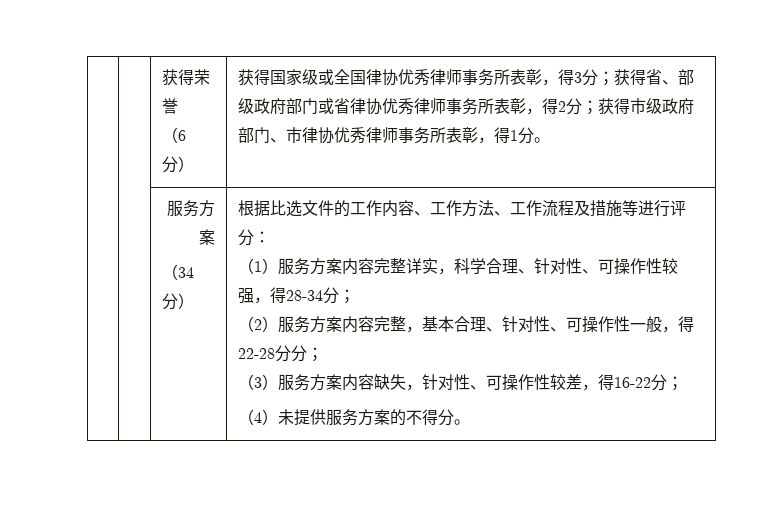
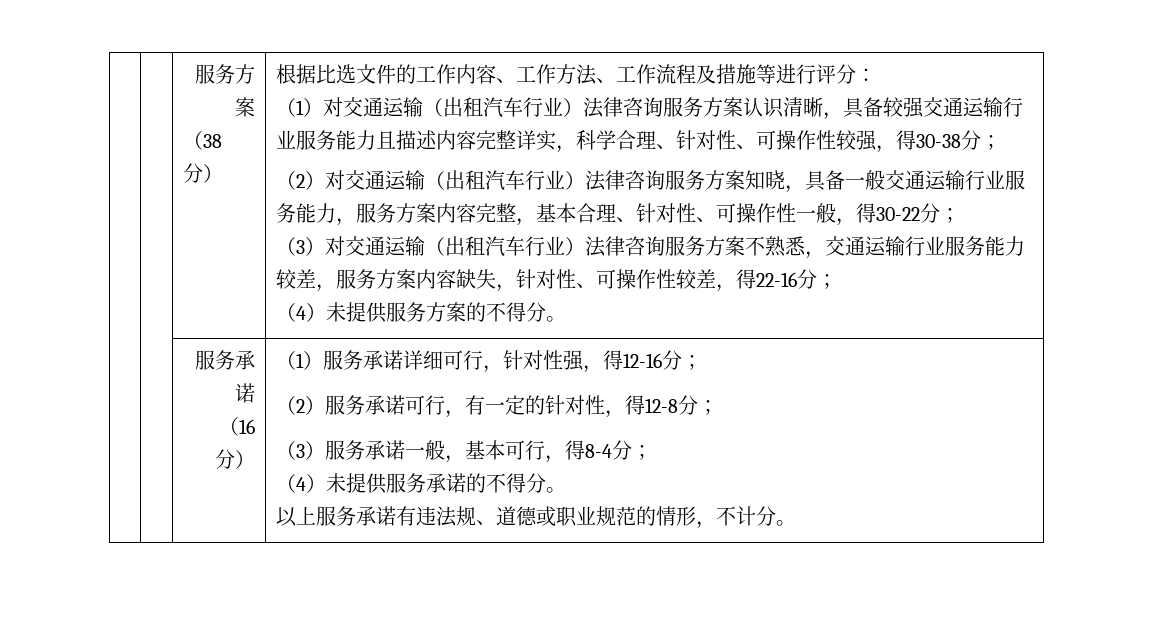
- 获得荣誉
- （6分） | 获得国家级或全国律协优秀律师事务所表彰，得3分；获得省、部级政府部门或省律协优秀律师事务所表彰，得2分；获得市级政府部门、市律协优秀律师事务所表彰，得1分。
- （34分）
+ （38分）
- （1）服务方案内容完整详实，科学合理、针对性、可操作性较强，得28-34分；
- （2）服务方案内容完整，基本合理、针对性、可操作性一般，得22-28分分；
- （3）服务方案内容缺失，针对性、可操作性较差，得16-22分；
+ （1）对交通运输（出租汽车行业）法律咨询服务方案认识清晰，具备较强交通运输行业服务能力且描述内容完整详实，科学合理、针对性、可操作性较强，得30-38分；
+ （2）对交通运输（出租汽车行业）法律咨询服务方案知晓，具备一般交通运输行业服务能力，服务方案内容完整，基本合理、针对性、可操作性一般，得30-22分；
+ （3）对交通运输（出租汽车行业）法律咨询服务方案不熟悉，交通运输行业服务能力较差，服务方案内容缺失，针对性、可操作性较差，得22-16分；
  （4）未提供服务方案的不得分。
+ | | 服务承诺
+ （16分） | （1）服务承诺详细可行，针对性强，得12-16分；
+ （2）服务承诺可行，有一定的针对性，得12-8分；
+ （3）服务承诺一般，基本可行，得8-4分；
+ （4）未提供服务承诺的不得分。
+ 以上服务承诺有违法规、道德或职业规范的情形，不计分。

